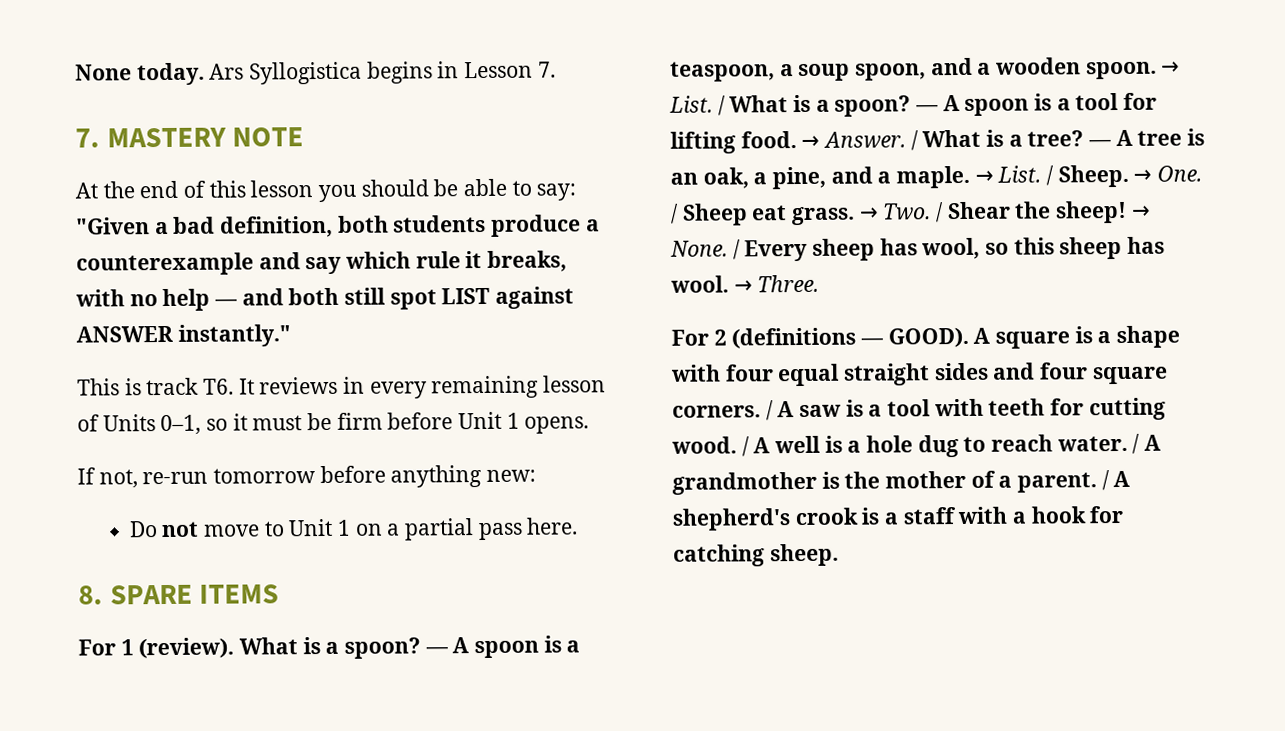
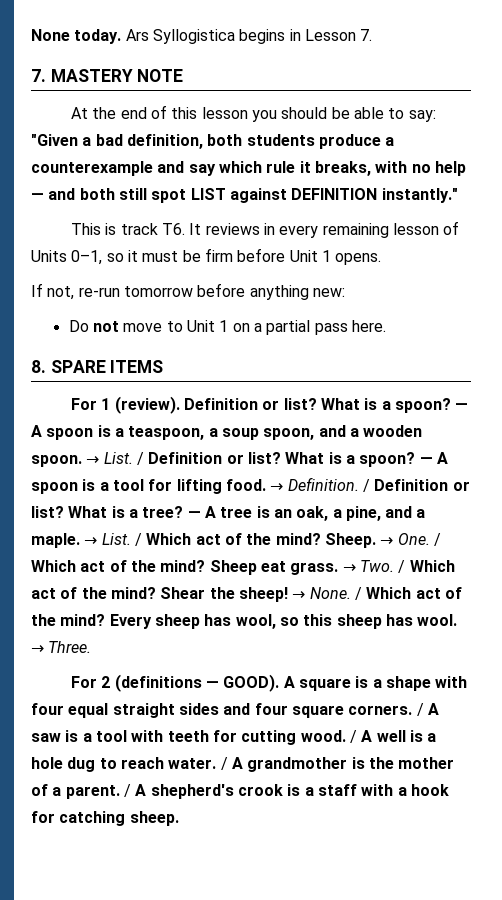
- At the end of this lesson you should be able to say: "Given a bad definition, both students produce a counterexample and say which rule it breaks, with no help — and both still spot LIST against ANSWER instantly."
+ At the end of this lesson you should be able to say: "Given a bad definition, both students produce a counterexample and say which rule it breaks, with no help — and both still spot LIST against DEFINITION instantly."
- For 1 (review).
+ For 1 (review). Definition or list?
- / What is a spoon?
+ / Definition or list? What is a spoon?
- → Answer. / What is a tree?
+ → Definition. / Definition or list? What is a tree?
- / Sheep. → One. / Sheep eat grass.
+ / Which act of the mind? Sheep. → One. / Which act of the mind? Sheep eat grass.
- → Two. / Shear the sheep!
+ → Two. / Which act of the mind? Shear the sheep!
- / Every sheep has wool, so this sheep has wool.
+ / Which act of the mind? Every sheep has wool, so this sheep has wool.

